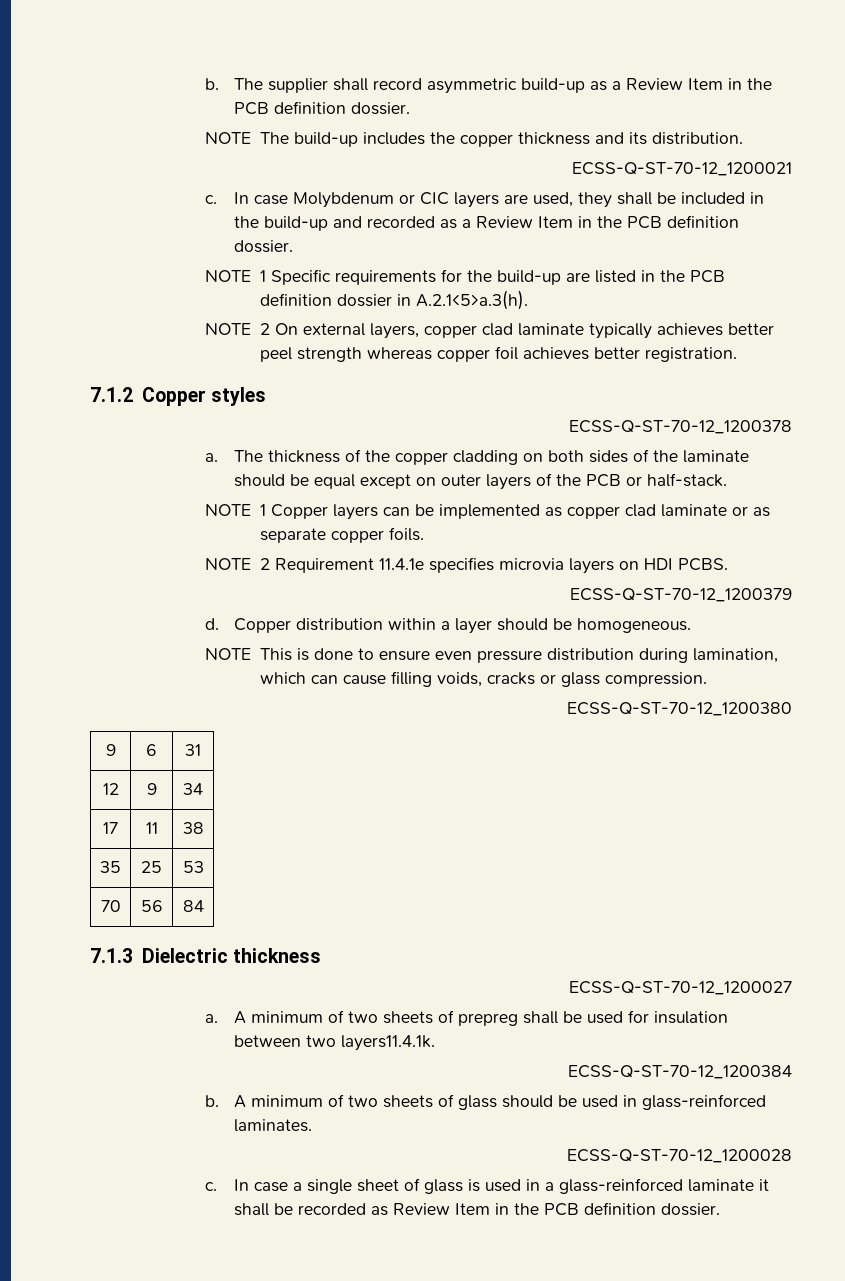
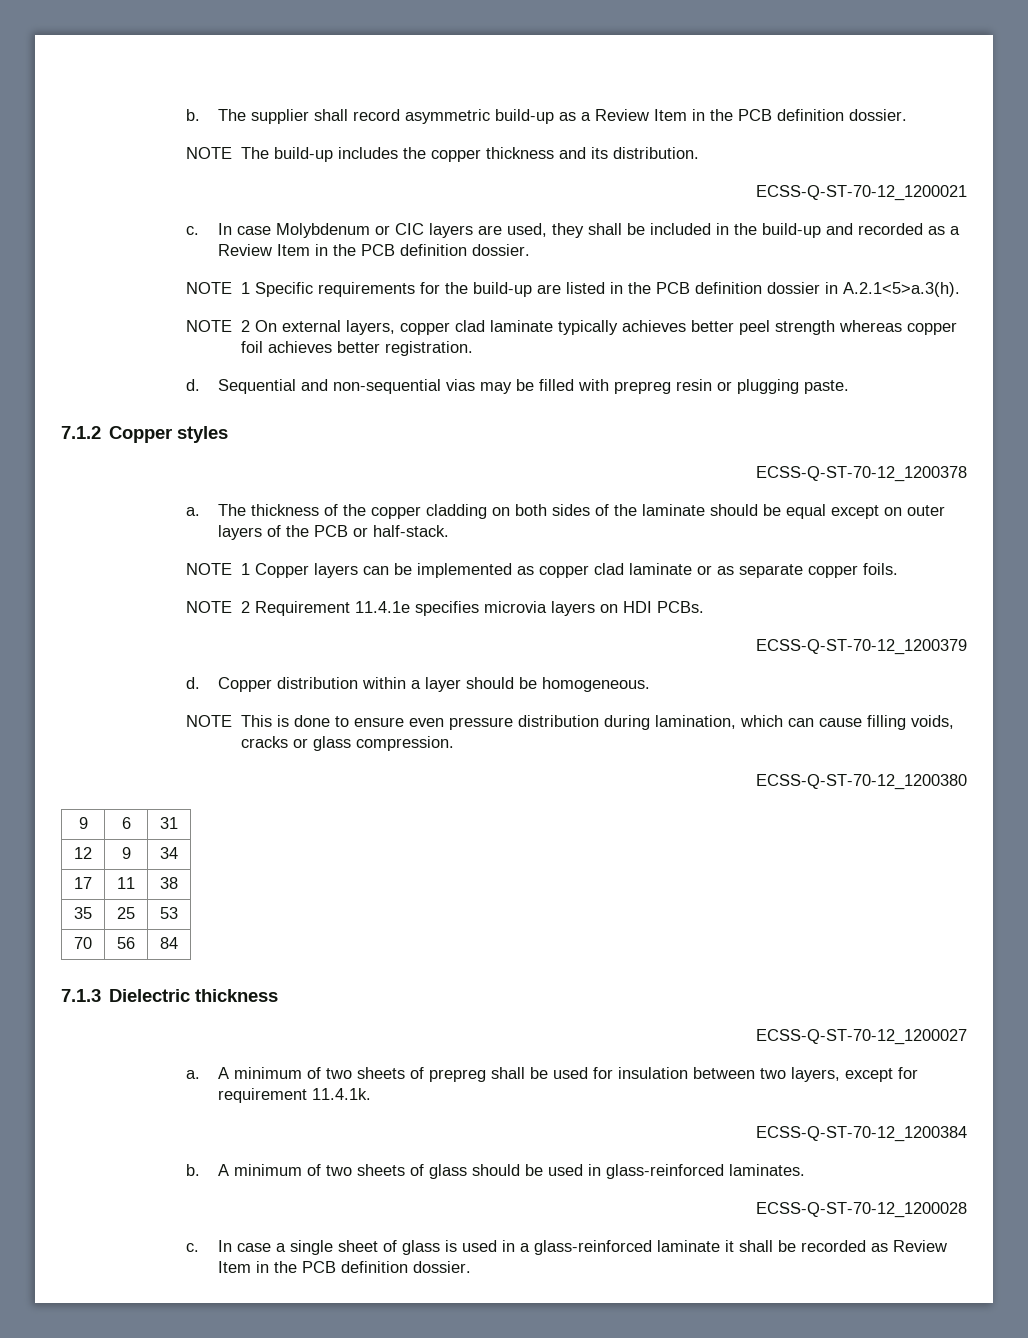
+ d. Sequential and non-sequential vias may be filled with prepreg resin or plugging paste.
- NOTE 2 Requirement 11.4.1e specifies microvia layers on HDI PCBS.
+ NOTE 2 Requirement 11.4.1e specifies microvia layers on HDI PCBs.
- A minimum of two sheets of prepreg shall be used for insulation between two layers11.4.1k.
+ A minimum of two sheets of prepreg shall be used for insulation between two layers, except for requirement 11.4.1k.

